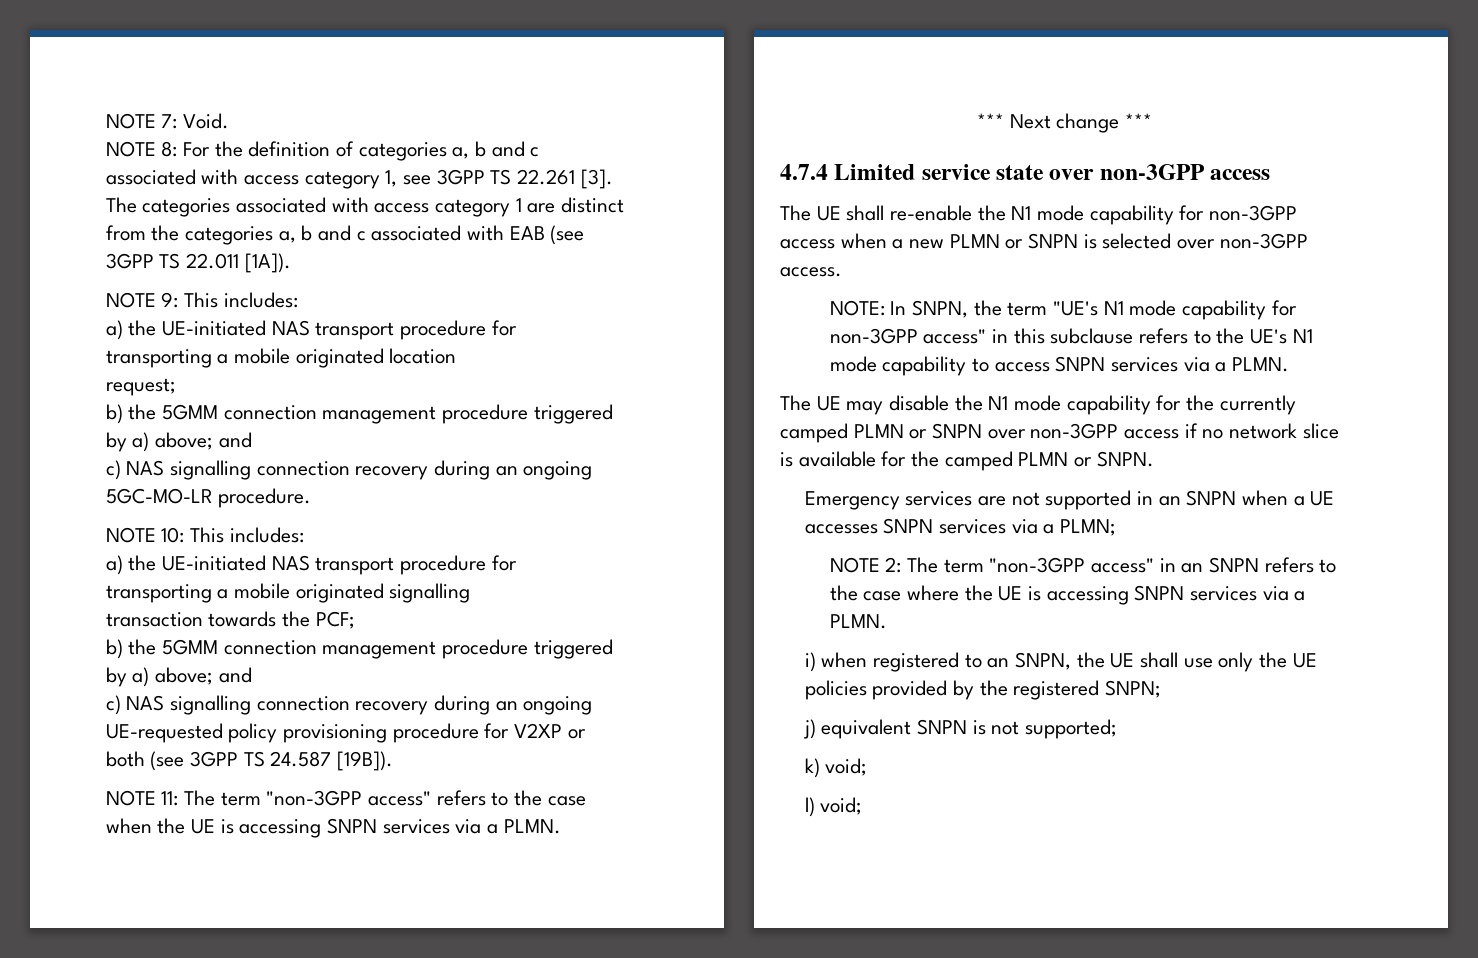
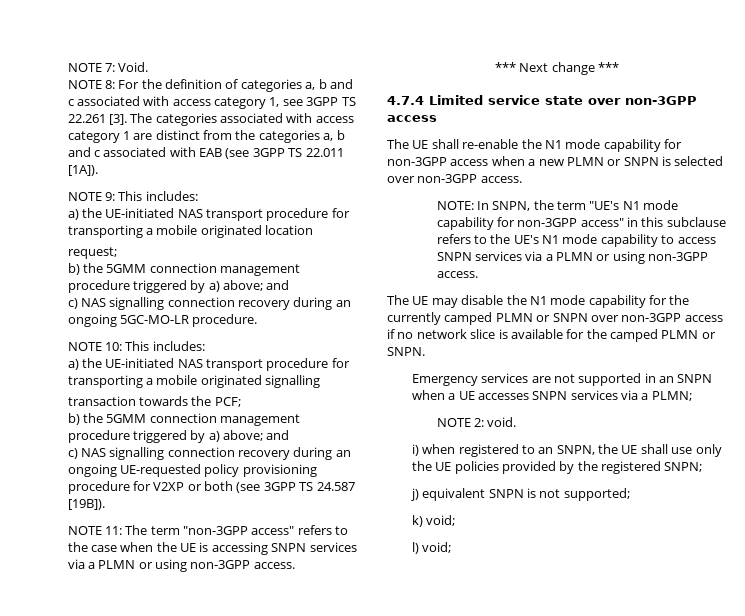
- NOTE 11: The term "non-3GPP access" refers to the case when the UE is accessing SNPN services via a PLMN.
+ NOTE 11: The term "non-3GPP access" refers to the case when the UE is accessing SNPN services via a PLMN or using non-3GPP access.
- NOTE: In SNPN, the term "UE's N1 mode capability for non-3GPP access" in this subclause refers to the UE's N1 mode capability to access SNPN services via a PLMN.
+ NOTE: In SNPN, the term "UE's N1 mode capability for non-3GPP access" in this subclause refers to the UE's N1 mode capability to access SNPN services via a PLMN or using non-3GPP access.
- NOTE 2: The term "non-3GPP access" in an SNPN refers to the case where the UE is accessing SNPN services via a PLMN.
+ NOTE 2: void.

